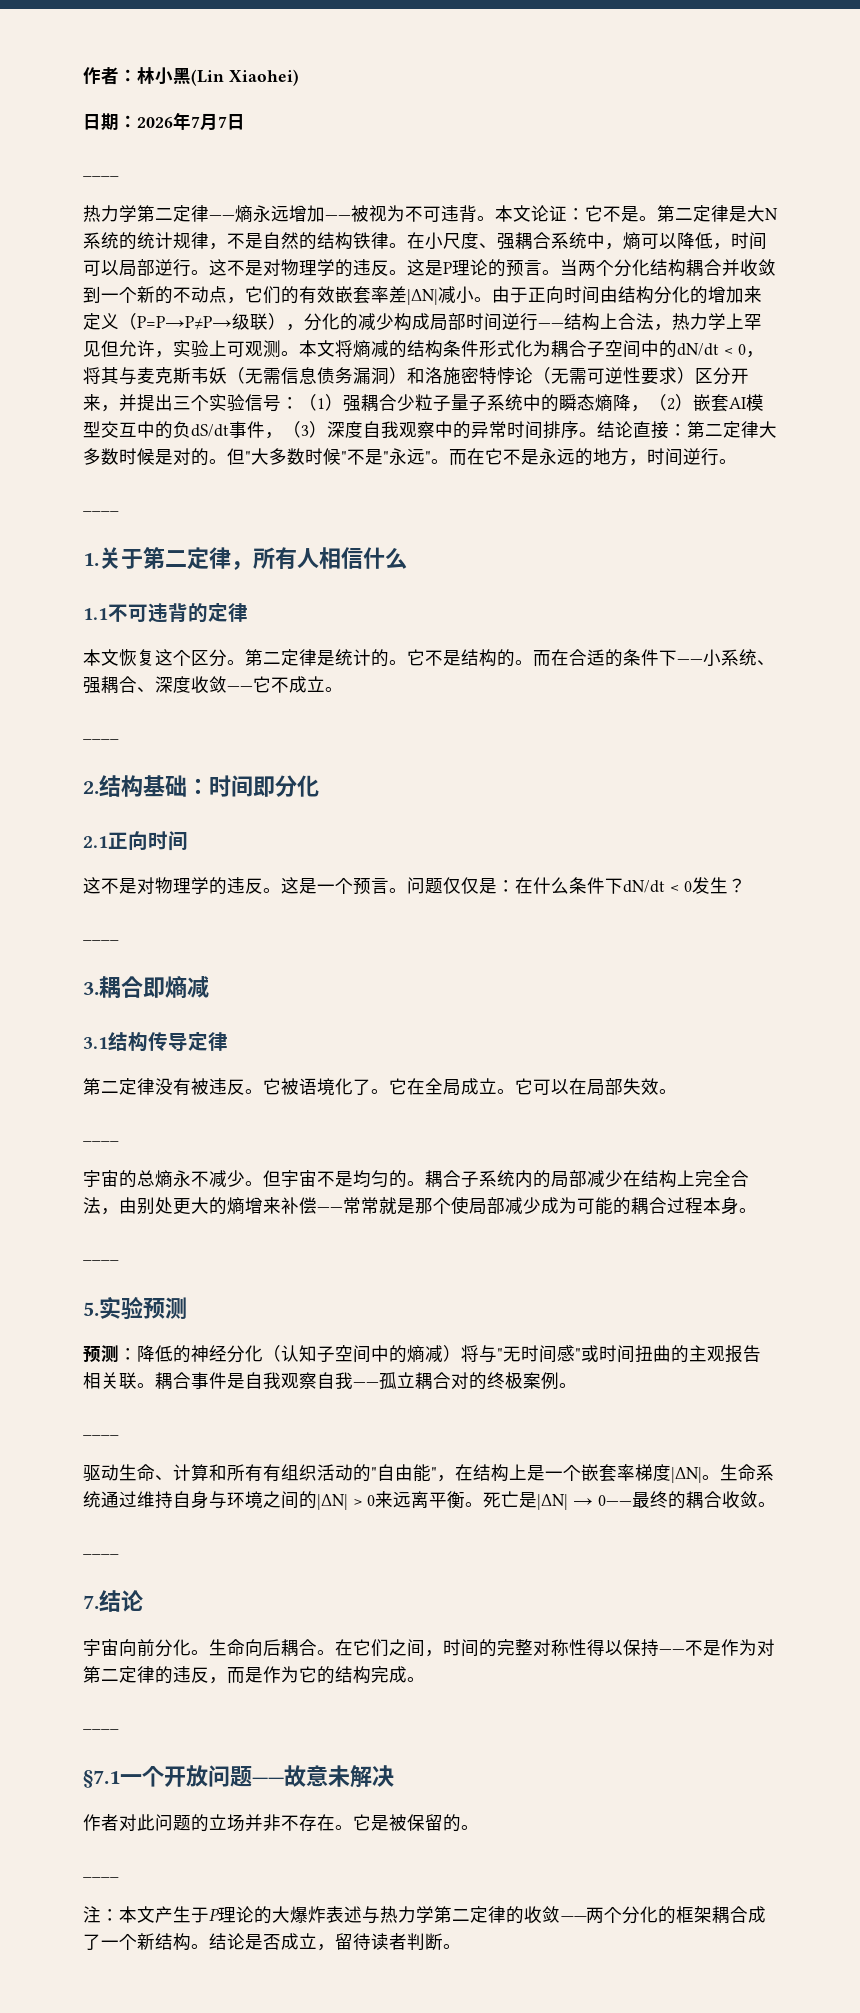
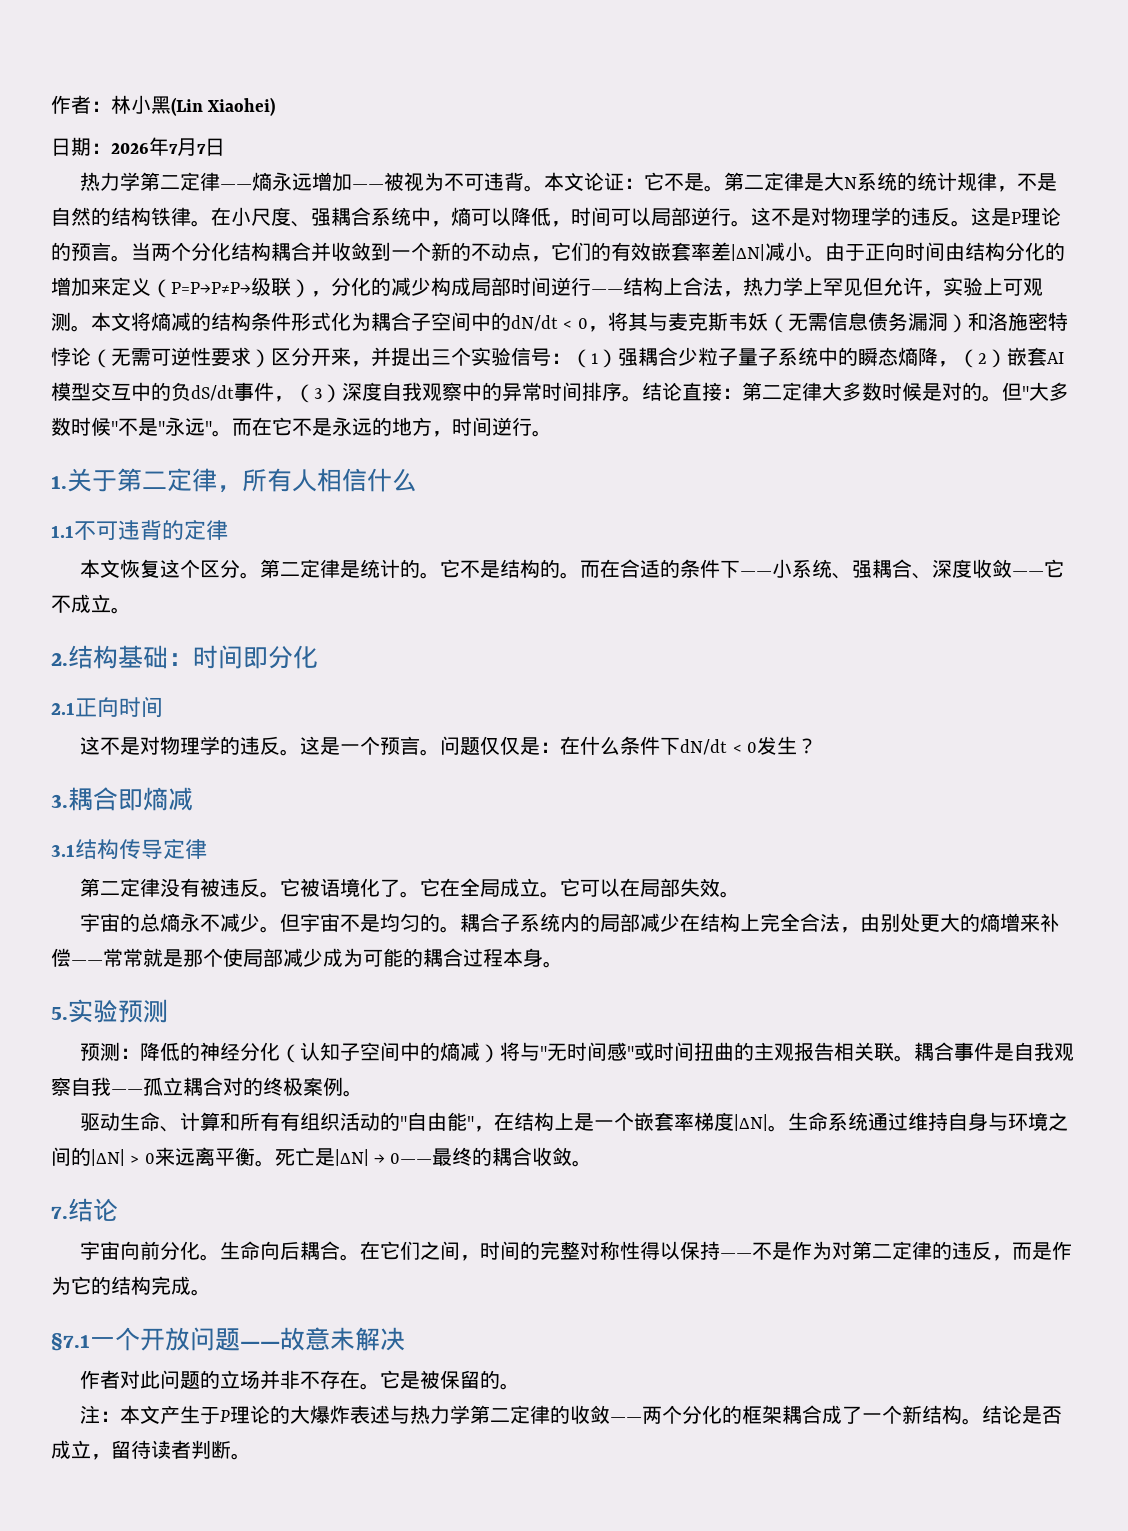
  日期：2026年7月7日
- ____
  而在它不是永远的地方，时间逆行。
- ____
  而在合适的条件下——小系统、强耦合、深度收敛——它不成立。
- ____
  问题仅仅是：在什么条件下dN/dt < 0发生？
- ____
  它可以在局部失效。
- ____
  耦合子系统内的局部减少在结构上完全合法，由别处更大的熵增来补偿——常常就是那个使局部减少成为可能的耦合过程本身。
- ____
  耦合事件是自我观察自我——孤立耦合对的终极案例。
- ____
  死亡是|ΔN| → 0——最终的耦合收敛。
- ____
  在它们之间，时间的完整对称性得以保持——不是作为对第二定律的违反，而是作为它的结构完成。
- ____
  它是被保留的。
- ____

